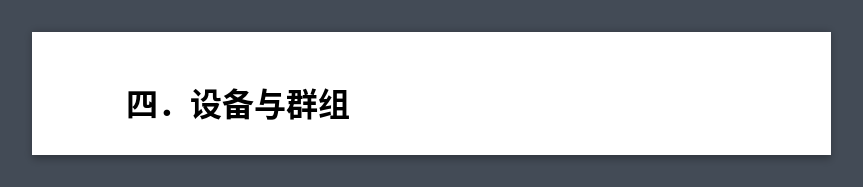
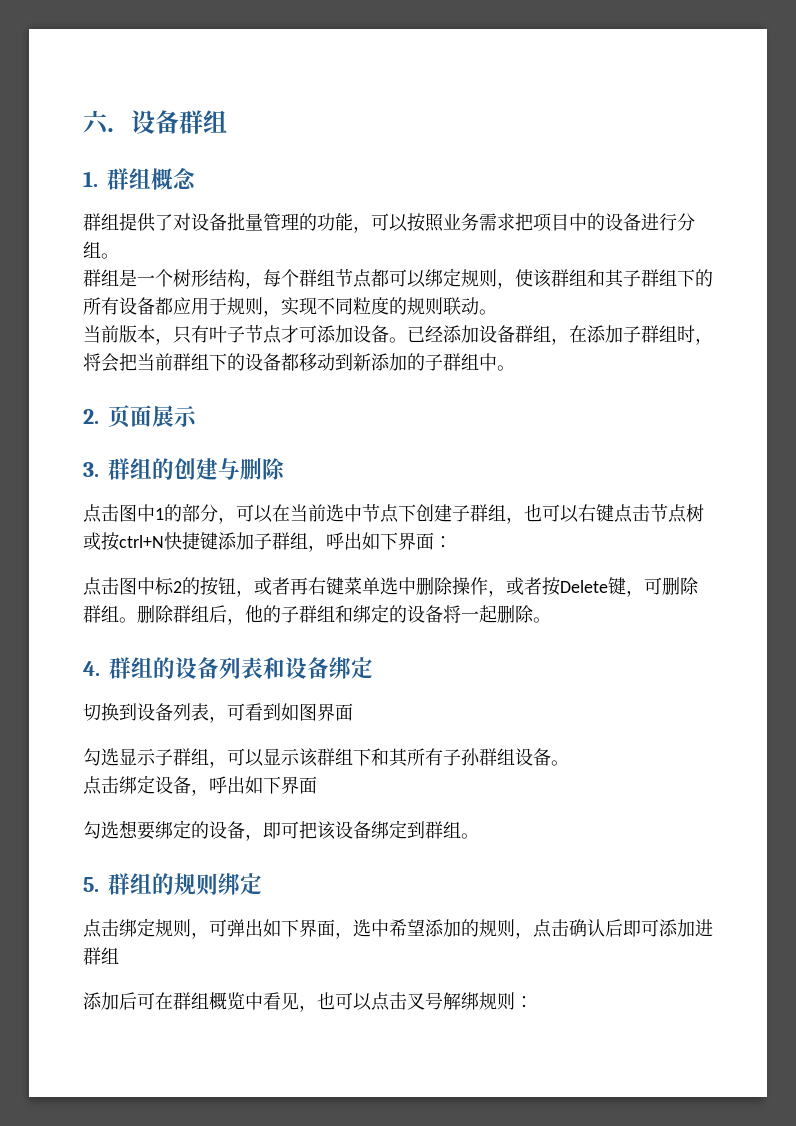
- 四．设备与群组
+ 六．设备群组
+ 1.群组概念
+ 群组提供了对设备批量管理的功能，可以按照业务需求把项目中的设备进行分组。
+ 群组是一个树形结构，每个群组节点都可以绑定规则，使该群组和其子群组下的所有设备都应用于规则，实现不同粒度的规则联动。
+ 当前版本，只有叶子节点才可添加设备。已经添加设备群组，在添加子群组时，将会把当前群组下的设备都移动到新添加的子群组中。
+ 2.页面展示
+ 3.群组的创建与删除
+ 点击图中1的部分，可以在当前选中节点下创建子群组，也可以右键点击节点树或按ctrl+N快捷键添加子群组，呼出如下界面：
+ 点击图中标2的按钮，或者再右键菜单选中删除操作，或者按Delete键，可删除群组。删除群组后，他的子群组和绑定的设备将一起删除。
+ 4.群组的设备列表和设备绑定
+ 切换到设备列表，可看到如图界面
+ 勾选显示子群组，可以显示该群组下和其所有子孙群组设备。
+ 点击绑定设备，呼出如下界面
+ 勾选想要绑定的设备，即可把该设备绑定到群组。
+ 5.群组的规则绑定
+ 点击绑定规则，可弹出如下界面，选中希望添加的规则，点击确认后即可添加进群组
+ 添加后可在群组概览中看见，也可以点击叉号解绑规则：

